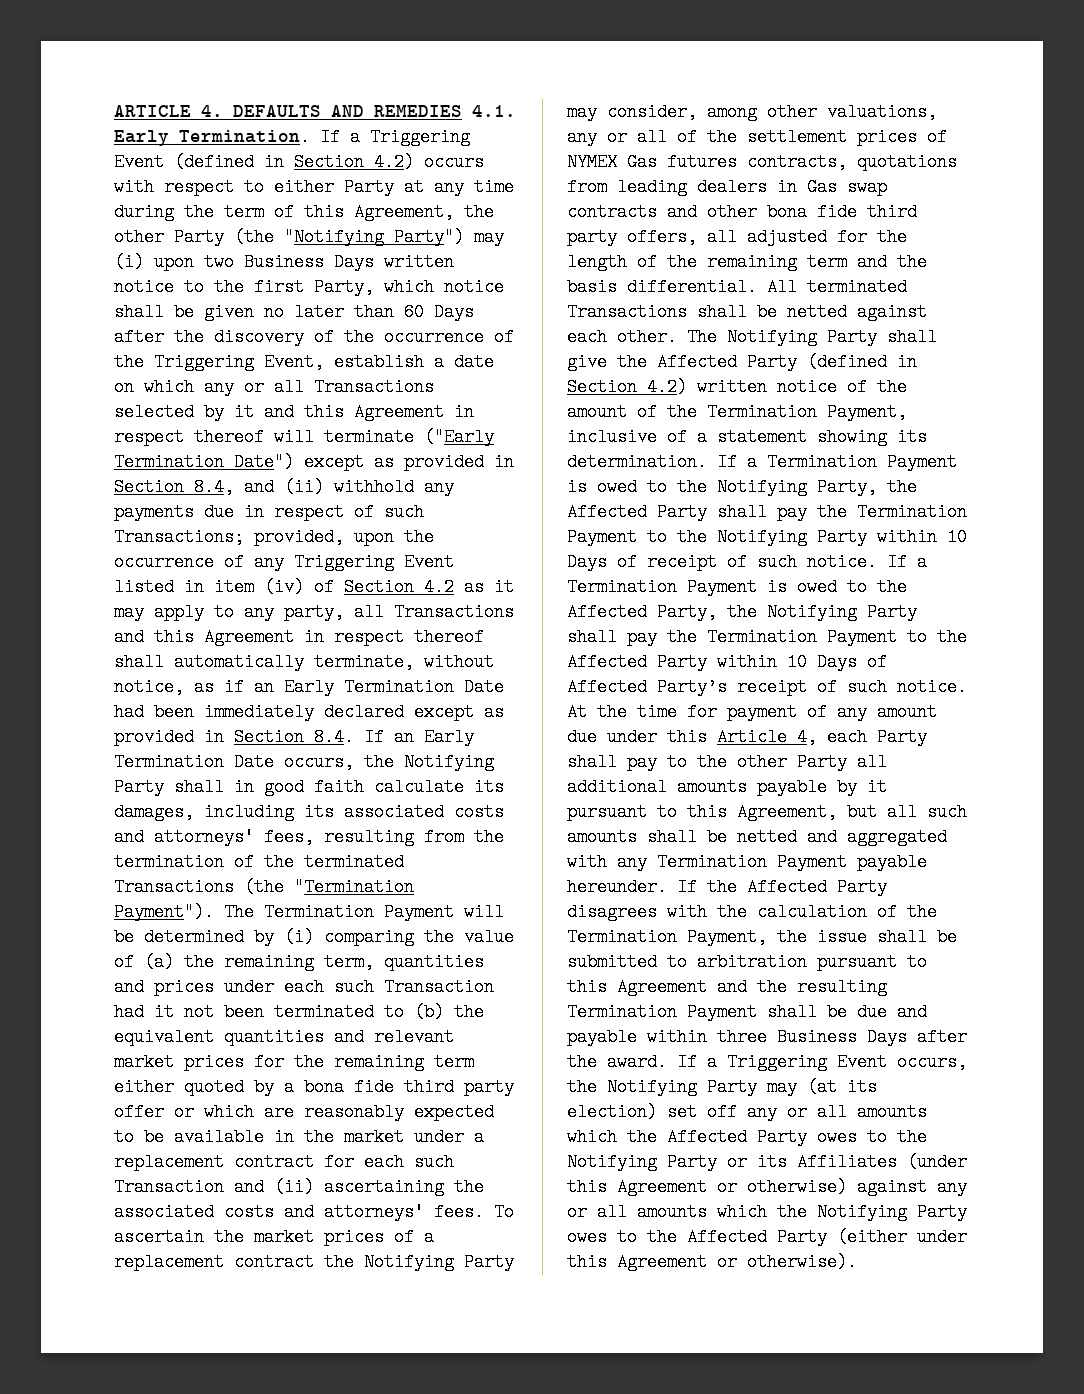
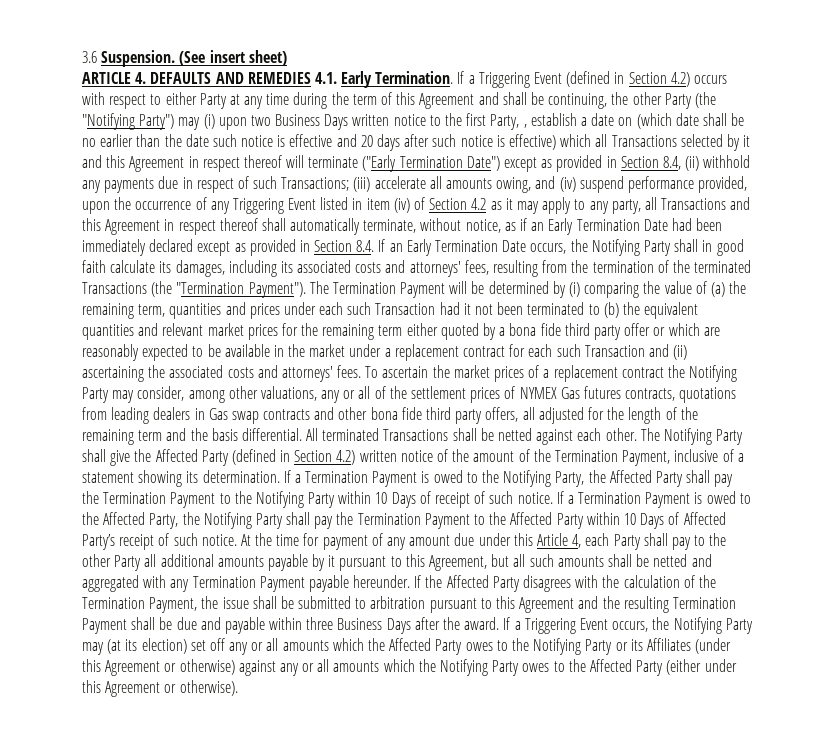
+ 3.6 Suspension. (See insert sheet)
- If a Triggering Event (defined in Section 4.2) occurs with respect to either Party at any time during the term of this Agreement, the other Party (the "Notifying Party") may (i) upon two Business Days written notice to the first Party, which notice shall be given no later than 60 Days after the discovery of the occurrence of the Triggering Event, establish a date on which any or all Transactions selected by it and this Agreement in respect thereof will terminate ("Early Termination Date") except as provided in Section 8.4, and (ii) withhold any payments due in respect of such Transactions;
+ If a Triggering Event (defined in Section 4.2) occurs with respect to either Party at any time during the term of this Agreement and shall be continuing, the other Party (the "Notifying Party") may (i) upon two Business Days written notice to the first Party, , establish a date on (which date shall be no earlier than the date such notice is effective and 20 days after such notice is effective) which all Transactions selected by it and this Agreement in respect thereof will terminate ("Early Termination Date") except as provided in Section 8.4, (ii) withhold any payments due in respect of such Transactions;
- provided, upon the occurrence of any Triggering Event listed in item (iv) of Section 4.2 as it may apply to any party, all Transactions and this Agreement in respect thereof shall automatically terminate, without notice, as if an Early Termination Date had been immediately declared except as provided in Section 8.4. If an Early Termination Date occurs, the Notifying Party shall in good faith calculate its damages, including its associated costs and attorneys' fees, resulting from the termination of the terminated Transactions (the "Termination Payment").
+ (iii) accelerate all amounts owing, and (iv) suspend performance provided, upon the occurrence of any Triggering Event listed in item (iv) of Section 4.2 as it may apply to any party, all Transactions and this Agreement in respect thereof shall automatically terminate, without notice, as if an Early Termination Date had been immediately declared except as provided in Section 8.4. If an Early Termination Date occurs, the Notifying Party shall in good faith calculate its damages, including its associated costs and attorneys' fees, resulting from the termination of the terminated Transactions (the "Termination Payment").

